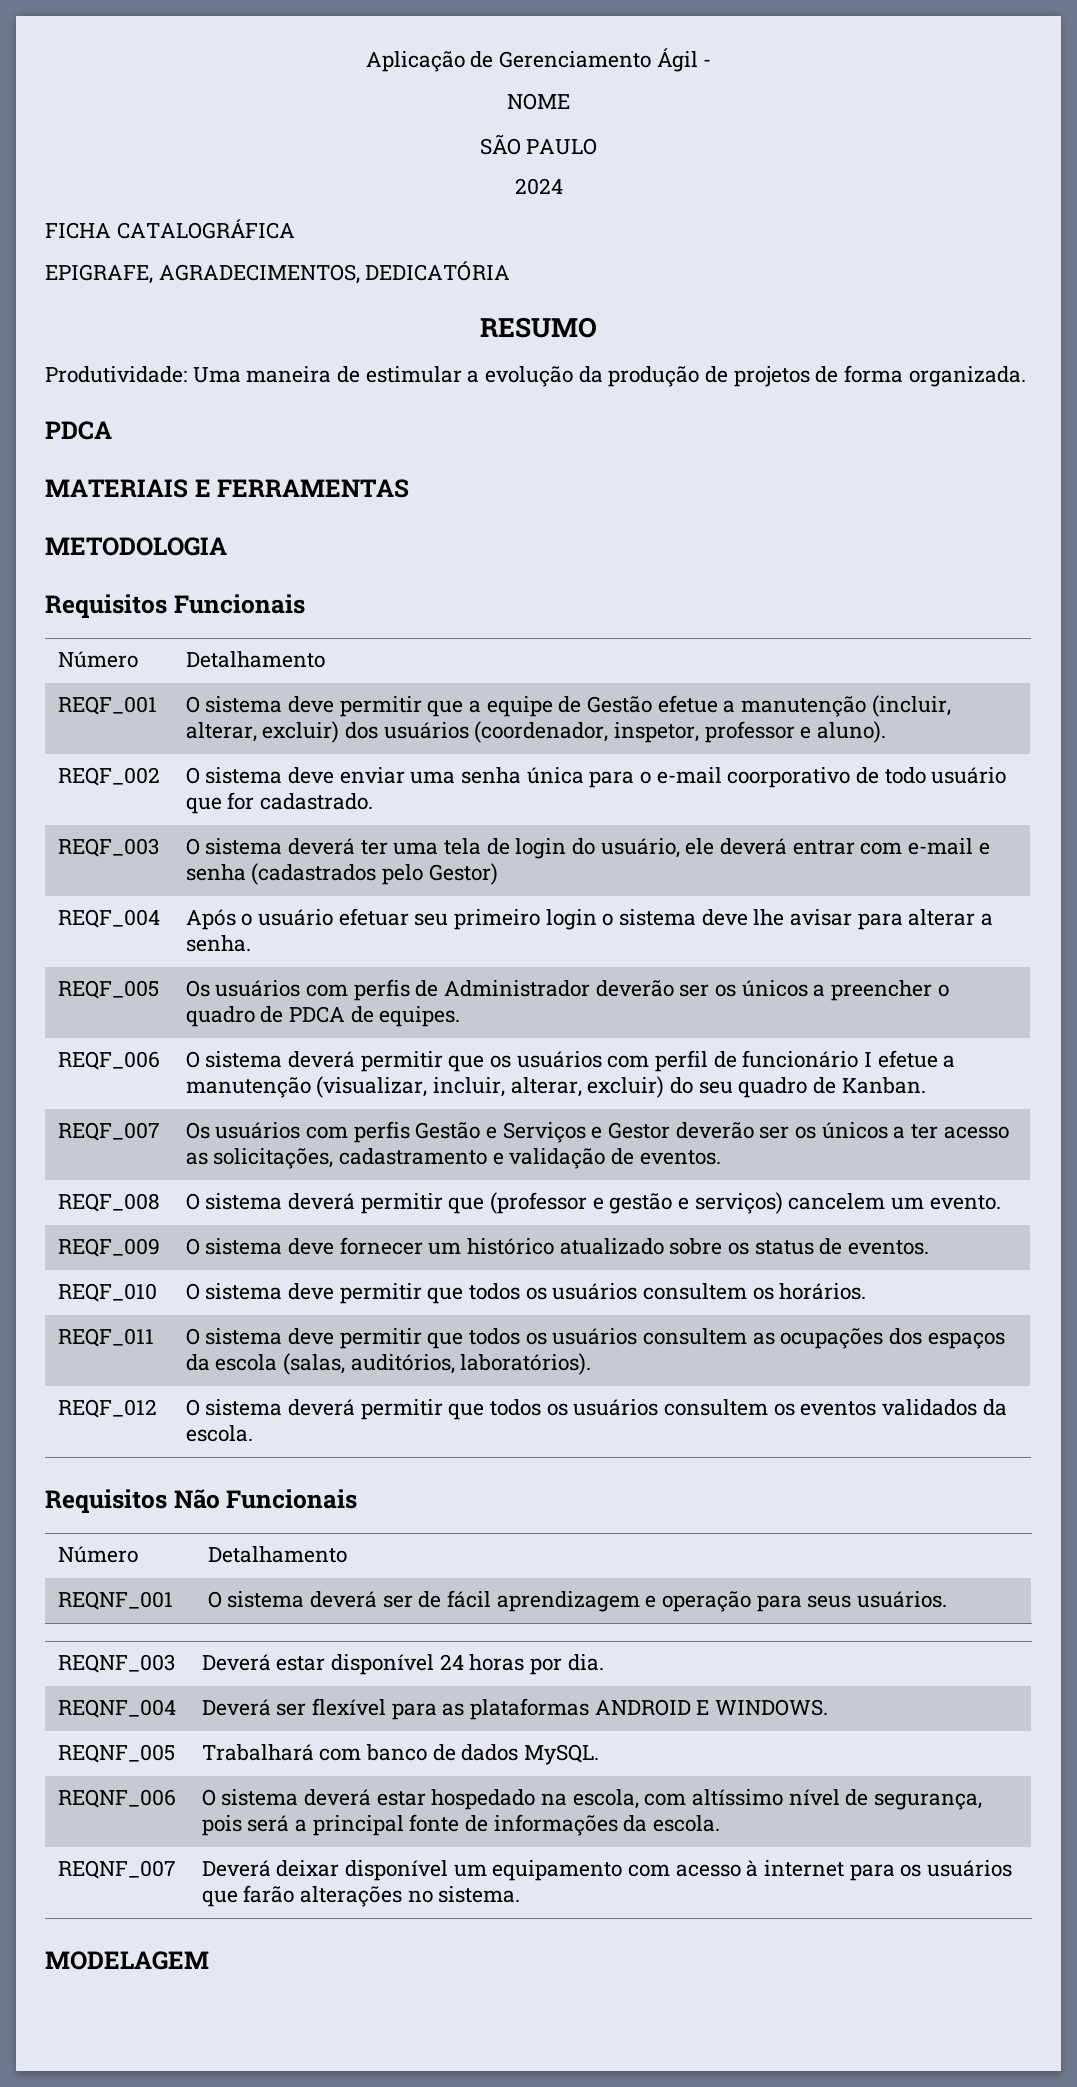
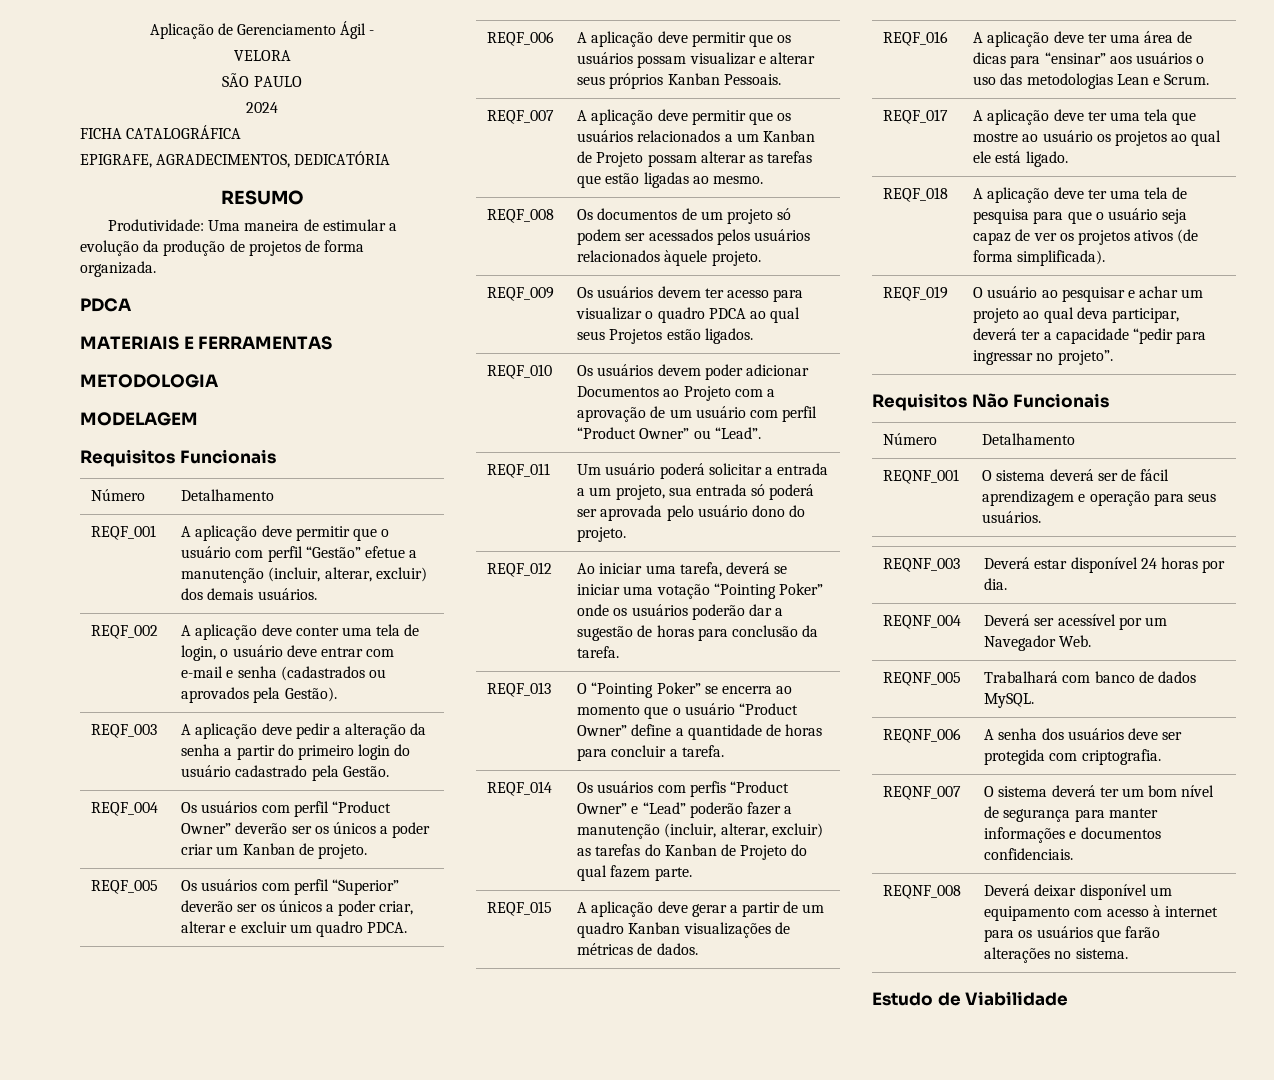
- NOME
+ VELORA
+ MODELAGEM
- REQF_001 | O sistema deve permitir que a equipe de Gestão efetue a manutenção (incluir, alterar, excluir) dos usuários (coordenador, inspetor, professor e aluno).
- REQF_002 | O sistema deve enviar uma senha única para o e-mail coorporativo de todo usuário que for cadastrado.
- REQF_003 | O sistema deverá ter uma tela de login do usuário, ele deverá entrar com e-mail e senha (cadastrados pelo Gestor)
- REQF_004 | Após o usuário efetuar seu primeiro login o sistema deve lhe avisar para alterar a senha.
+ REQF_001 | A aplicação deve permitir que o usuário com perfil “Gestão” efetue a manutenção (incluir, alterar, excluir) dos demais usuários.
+ REQF_002 | A aplicação deve conter uma tela de login, o usuário deve entrar com e-mail e senha (cadastrados ou aprovados pela Gestão).
+ REQF_003 | A aplicação deve pedir a alteração da senha a partir do primeiro login do usuário cadastrado pela Gestão.
+ REQF_004 | Os usuários com perfil “Product Owner” deverão ser os únicos a poder criar um Kanban de projeto.
- REQF_005 | Os usuários com perfis de Administrador deverão ser os únicos a preencher o quadro de PDCA de equipes.
- REQF_006 | O sistema deverá permitir que os usuários com perfil de funcionário I efetue a manutenção (visualizar, incluir, alterar, excluir) do seu quadro de Kanban.
- REQF_007 | Os usuários com perfis Gestão e Serviços e Gestor deverão ser os únicos a ter acesso as solicitações, cadastramento e validação de eventos.
- REQF_008 | O sistema deverá permitir que (professor e gestão e serviços) cancelem um evento.
- REQF_009 | O sistema deve fornecer um histórico atualizado sobre os status de eventos.
- REQF_010 | O sistema deve permitir que todos os usuários consultem os horários.
- REQF_011 | O sistema deve permitir que todos os usuários consultem as ocupações dos espaços da escola (salas, auditórios, laboratórios).
- REQF_012 | O sistema deverá permitir que todos os usuários consultem os eventos validados da escola.
+ REQF_005 | Os usuários com perfil “Superior” deverão ser os únicos a poder criar, alterar e excluir um quadro PDCA.
+ REQF_006 | A aplicação deve permitir que os usuários possam visualizar e alterar seus próprios Kanban Pessoais.
+ REQF_007 | A aplicação deve permitir que os usuários relacionados a um Kanban de Projeto possam alterar as tarefas que estão ligadas ao mesmo.
+ REQF_008 | Os documentos de um projeto só podem ser acessados pelos usuários relacionados àquele projeto.
+ REQF_009 | Os usuários devem ter acesso para visualizar o quadro PDCA ao qual seus Projetos estão ligados.
+ REQF_010 | Os usuários devem poder adicionar Documentos ao Projeto com a aprovação de um usuário com perfil “Product Owner” ou “Lead”.
+ REQF_011 | Um usuário poderá solicitar a entrada a um projeto, sua entrada só poderá ser aprovada pelo usuário dono do projeto.
+ REQF_012 | Ao iniciar uma tarefa, deverá se iniciar uma votação “Pointing Poker” onde os usuários poderão dar a sugestão de horas para conclusão da tarefa.
+ REQF_013 | O “Pointing Poker” se encerra ao momento que o usuário “Product Owner” define a quantidade de horas para concluir a tarefa.
+ REQF_014 | Os usuários com perfis “Product Owner” e “Lead” poderão fazer a manutenção (incluir, alterar, excluir) as tarefas do Kanban de Projeto do qual fazem parte.
+ REQF_015 | A aplicação deve gerar a partir de um quadro Kanban visualizações de métricas de dados.
+ REQF_016 | A aplicação deve ter uma área de dicas para “ensinar” aos usuários o uso das metodologias Lean e Scrum.
+ REQF_017 | A aplicação deve ter uma tela que mostre ao usuário os projetos ao qual ele está ligado.
+ REQF_018 | A aplicação deve ter uma tela de pesquisa para que o usuário seja capaz de ver os projetos ativos (de forma simplificada).
+ REQF_019 | O usuário ao pesquisar e achar um projeto ao qual deva participar, deverá ter a capacidade “pedir para ingressar no projeto”.
- REQNF_004 | Deverá ser flexível para as plataformas ANDROID E WINDOWS.
+ REQNF_004 | Deverá ser acessível por um Navegador Web.
- REQNF_006 | O sistema deverá estar hospedado na escola, com altíssimo nível de segurança, pois será a principal fonte de informações da escola.
- REQNF_007 | Deverá deixar disponível um equipamento com acesso à internet para os usuários que farão alterações no sistema.
+ REQNF_006 | A senha dos usuários deve ser protegida com criptografia.
+ REQNF_007 | O sistema deverá ter um bom nível de segurança para manter informações e documentos confidenciais.
+ REQNF_008 | Deverá deixar disponível um equipamento com acesso à internet para os usuários que farão alterações no sistema.
- MODELAGEM
+ Estudo de Viabilidade

